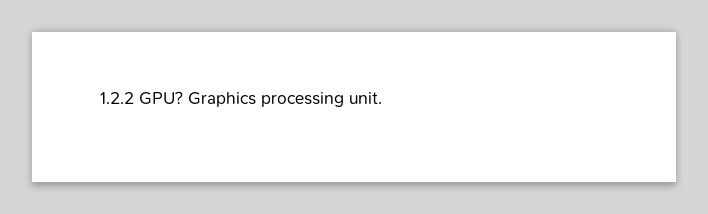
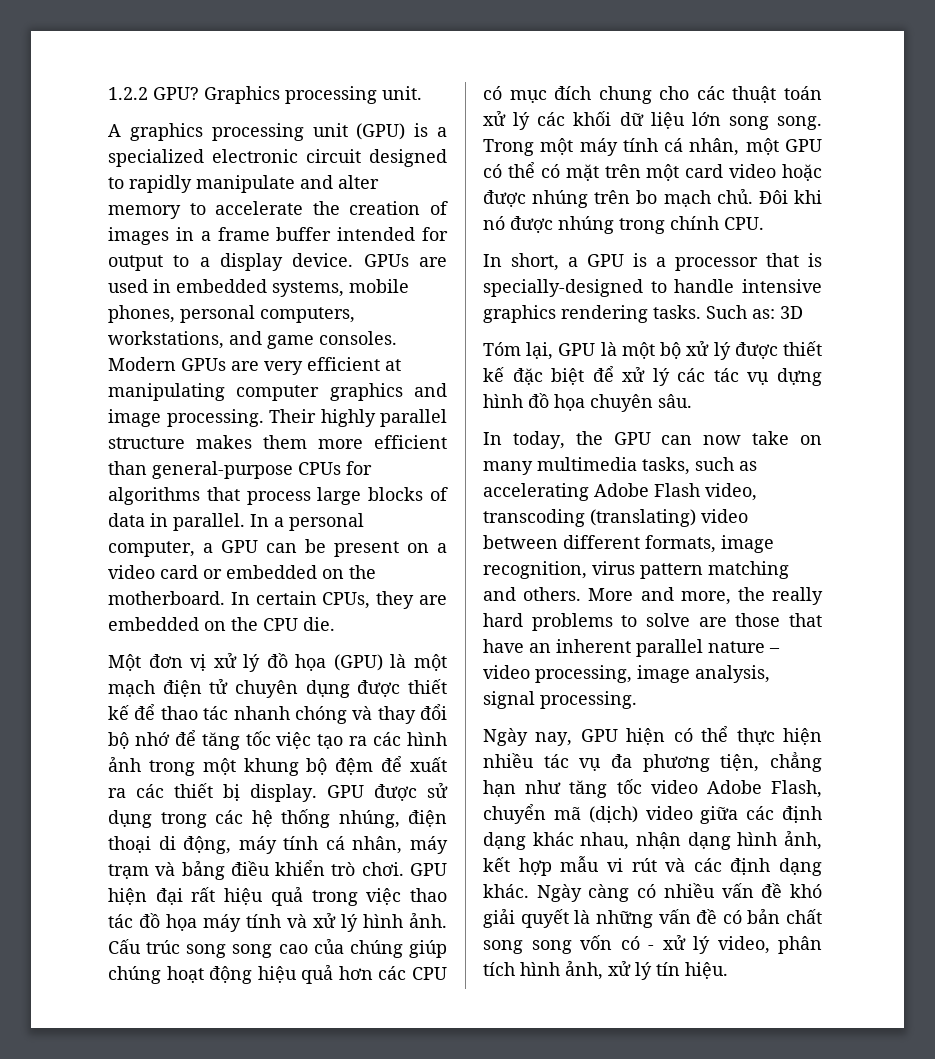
+ A graphics processing unit (GPU) is a specialized electronic circuit designed to rapidly manipulate and alter memory to accelerate the creation of images in a frame buffer intended for output to a display device. GPUs are used in embedded systems, mobile phones, personal computers, workstations, and game consoles. Modern GPUs are very efficient at manipulating computer graphics and image processing. Their highly parallel structure makes them more efficient than general-purpose CPUs for algorithms that process large blocks of data in parallel. In a personal computer, a GPU can be present on a video card or embedded on the motherboard. In certain CPUs, they are embedded on the CPU die.
+ Một đơn vị xử lý đồ họa (GPU) là một mạch điện tử chuyên dụng được thiết kế để thao tác nhanh chóng và thay đổi bộ nhớ để tăng tốc việc tạo ra các hình ảnh trong một khung bộ đệm để xuất ra các thiết bị display. GPU được sử dụng trong các hệ thống nhúng, điện thoại di động, máy tính cá nhân, máy trạm và bảng điều khiển trò chơi. GPU hiện đại rất hiệu quả trong việc thao tác đồ họa máy tính và xử lý hình ảnh. Cấu trúc song song cao của chúng giúp chúng hoạt động hiệu quả hơn các CPU có mục đích chung cho các thuật toán xử lý các khối dữ liệu lớn song song. Trong một máy tính cá nhân, một GPU có thể có mặt trên một card video hoặc được nhúng trên bo mạch chủ. Đôi khi nó được nhúng trong chính CPU.
+ In short, a GPU is a processor that is specially-designed to handle intensive graphics rendering tasks. Such as: 3D
+ Tóm lại, GPU là một bộ xử lý được thiết kế đặc biệt để xử lý các tác vụ dựng hình đồ họa chuyên sâu.
+ In today, the GPU can now take on many multimedia tasks, such as accelerating Adobe Flash video, transcoding (translating) video between different formats, image recognition, virus pattern matching and others. More and more, the really hard problems to solve are those that have an inherent parallel nature – video processing, image analysis, signal processing.
+ Ngày nay, GPU hiện có thể thực hiện nhiều tác vụ đa phương tiện, chẳng hạn như tăng tốc video Adobe Flash, chuyển mã (dịch) video giữa các định dạng khác nhau, nhận dạng hình ảnh, kết hợp mẫu vi rút và các định dạng khác. Ngày càng có nhiều vấn đề khó giải quyết là những vấn đề có bản chất song song vốn có - xử lý video, phân tích hình ảnh, xử lý tín hiệu.

